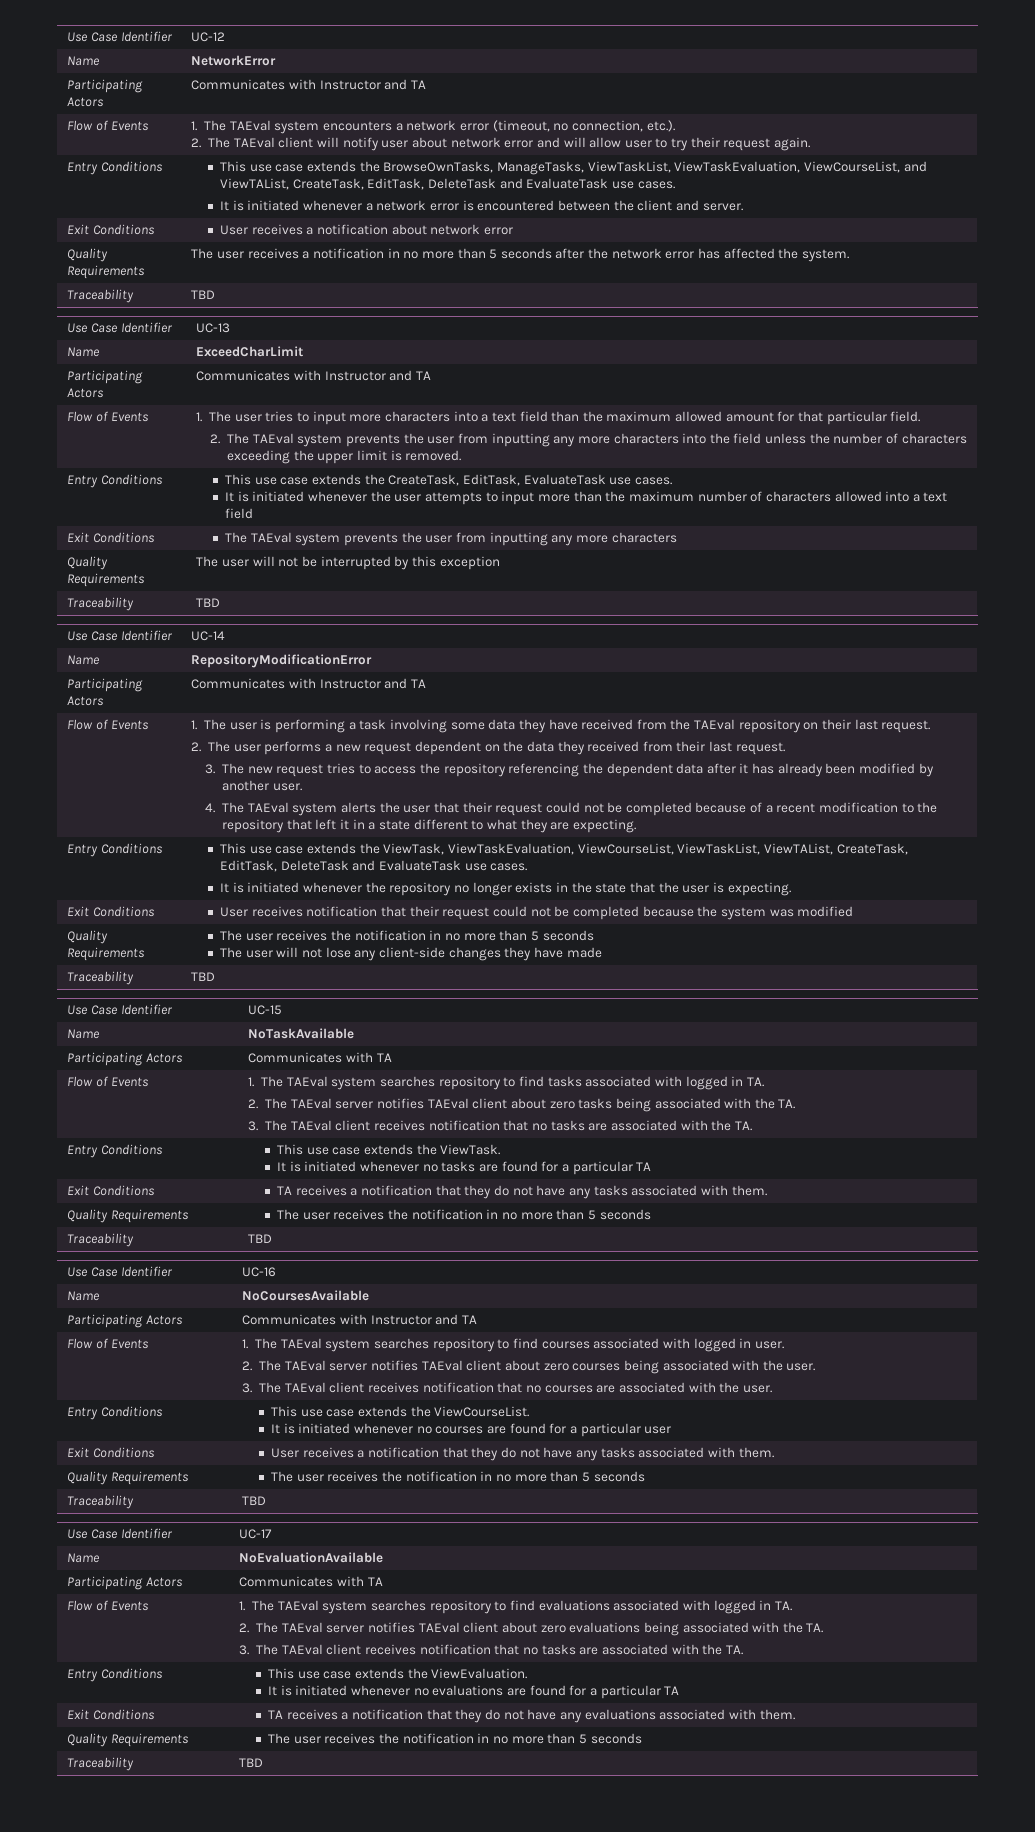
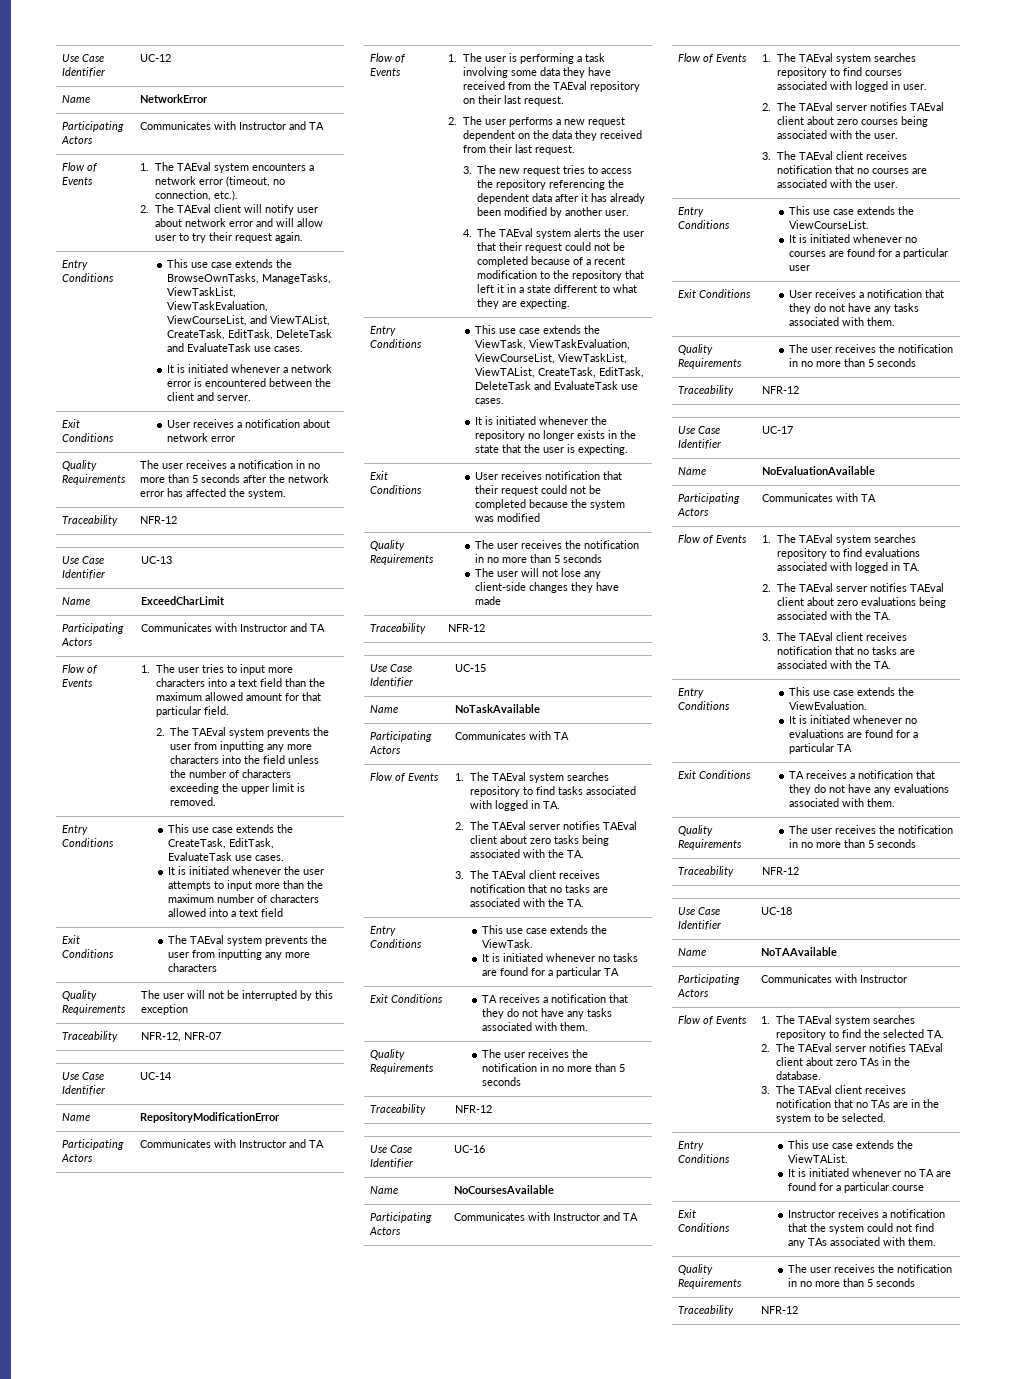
  Quality Requirements | The user receives a notification in no more than 5 seconds after the network error has affected the system.
- Traceability | TBD
+ Traceability | NFR-12
  Quality Requirements | The user will not be interrupted by this exception
- Traceability | TBD
+ Traceability | NFR-12, NFR-07
  Exit Conditions | User receives notification that their request could not be completed because the system was modified
  Quality Requirements | The user receives the notification in no more than 5 seconds
  The user will not lose any client-side changes they have made
- Traceability | TBD
+ Traceability | NFR-12
  Exit Conditions | TA receives a notification that they do not have any tasks associated with them.
  Quality Requirements | The user receives the notification in no more than 5 seconds
- Traceability | TBD
+ Traceability | NFR-12
  Exit Conditions | User receives a notification that they do not have any tasks associated with them.
  Quality Requirements | The user receives the notification in no more than 5 seconds
- Traceability | TBD
+ Traceability | NFR-12
  Exit Conditions | TA receives a notification that they do not have any evaluations associated with them.
  Quality Requirements | The user receives the notification in no more than 5 seconds
- Traceability | TBD
+ Traceability | NFR-12
+ Use Case Identifier | UC-18
+ Name | NoTAAvailable
+ Participating Actors | Communicates with Instructor
+ Flow of Events | 1. The TAEval system searches repository to find the selected TA.
+ 2. The TAEval server notifies TAEval client about zero TAs in the database.
+ 3. The TAEval client receives notification that no TAs are in the system to be selected.
+ Entry Conditions | This use case extends the ViewTAList.
+ It is initiated whenever no TA are found for a particular course
+ Exit Conditions | Instructor receives a notification that the system could not find any TAs associated with them.
+ Quality Requirements | The user receives the notification in no more than 5 seconds
+ Traceability | NFR-12

